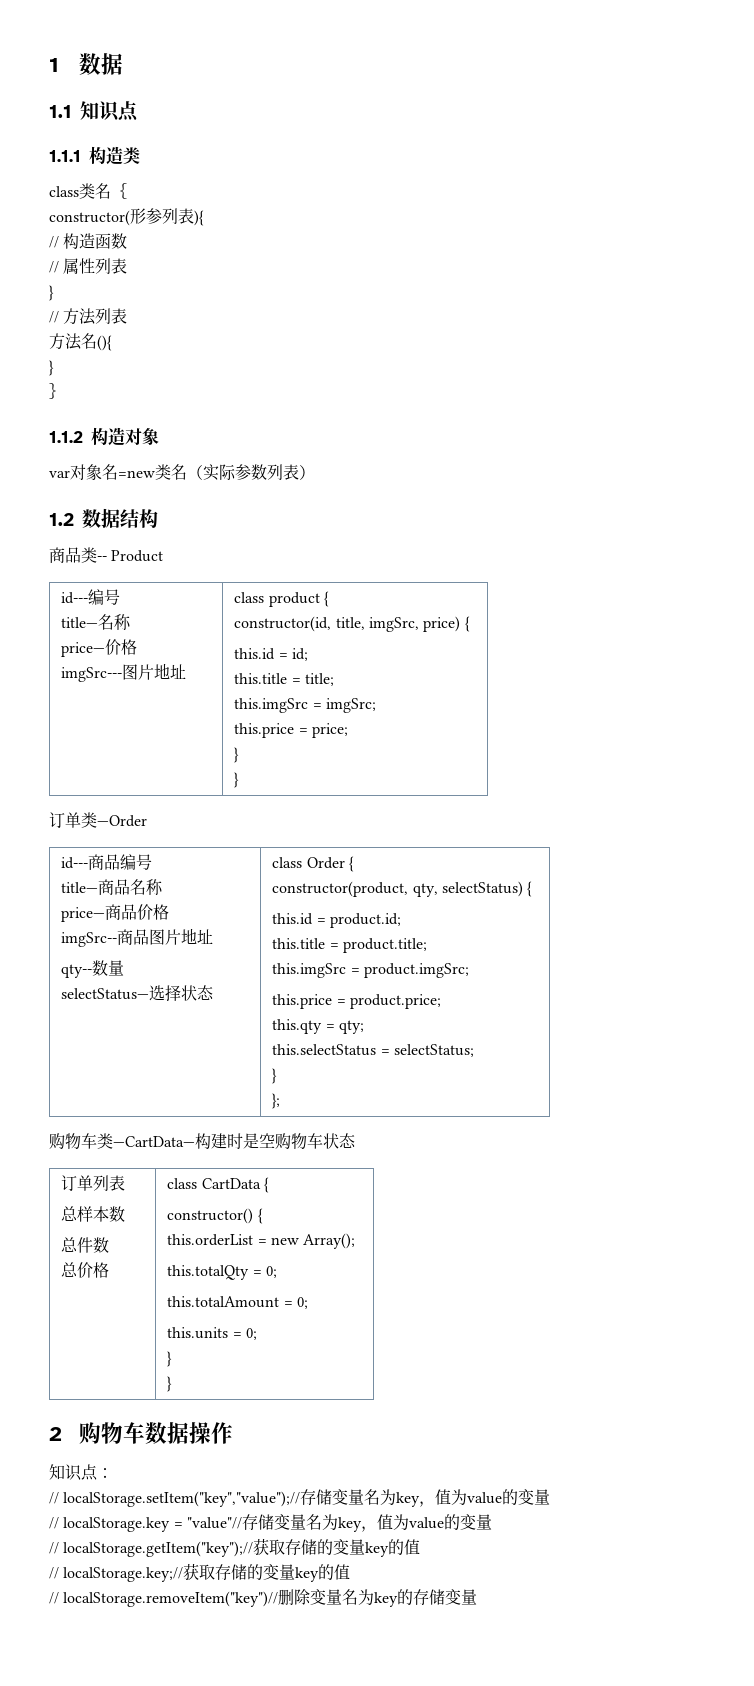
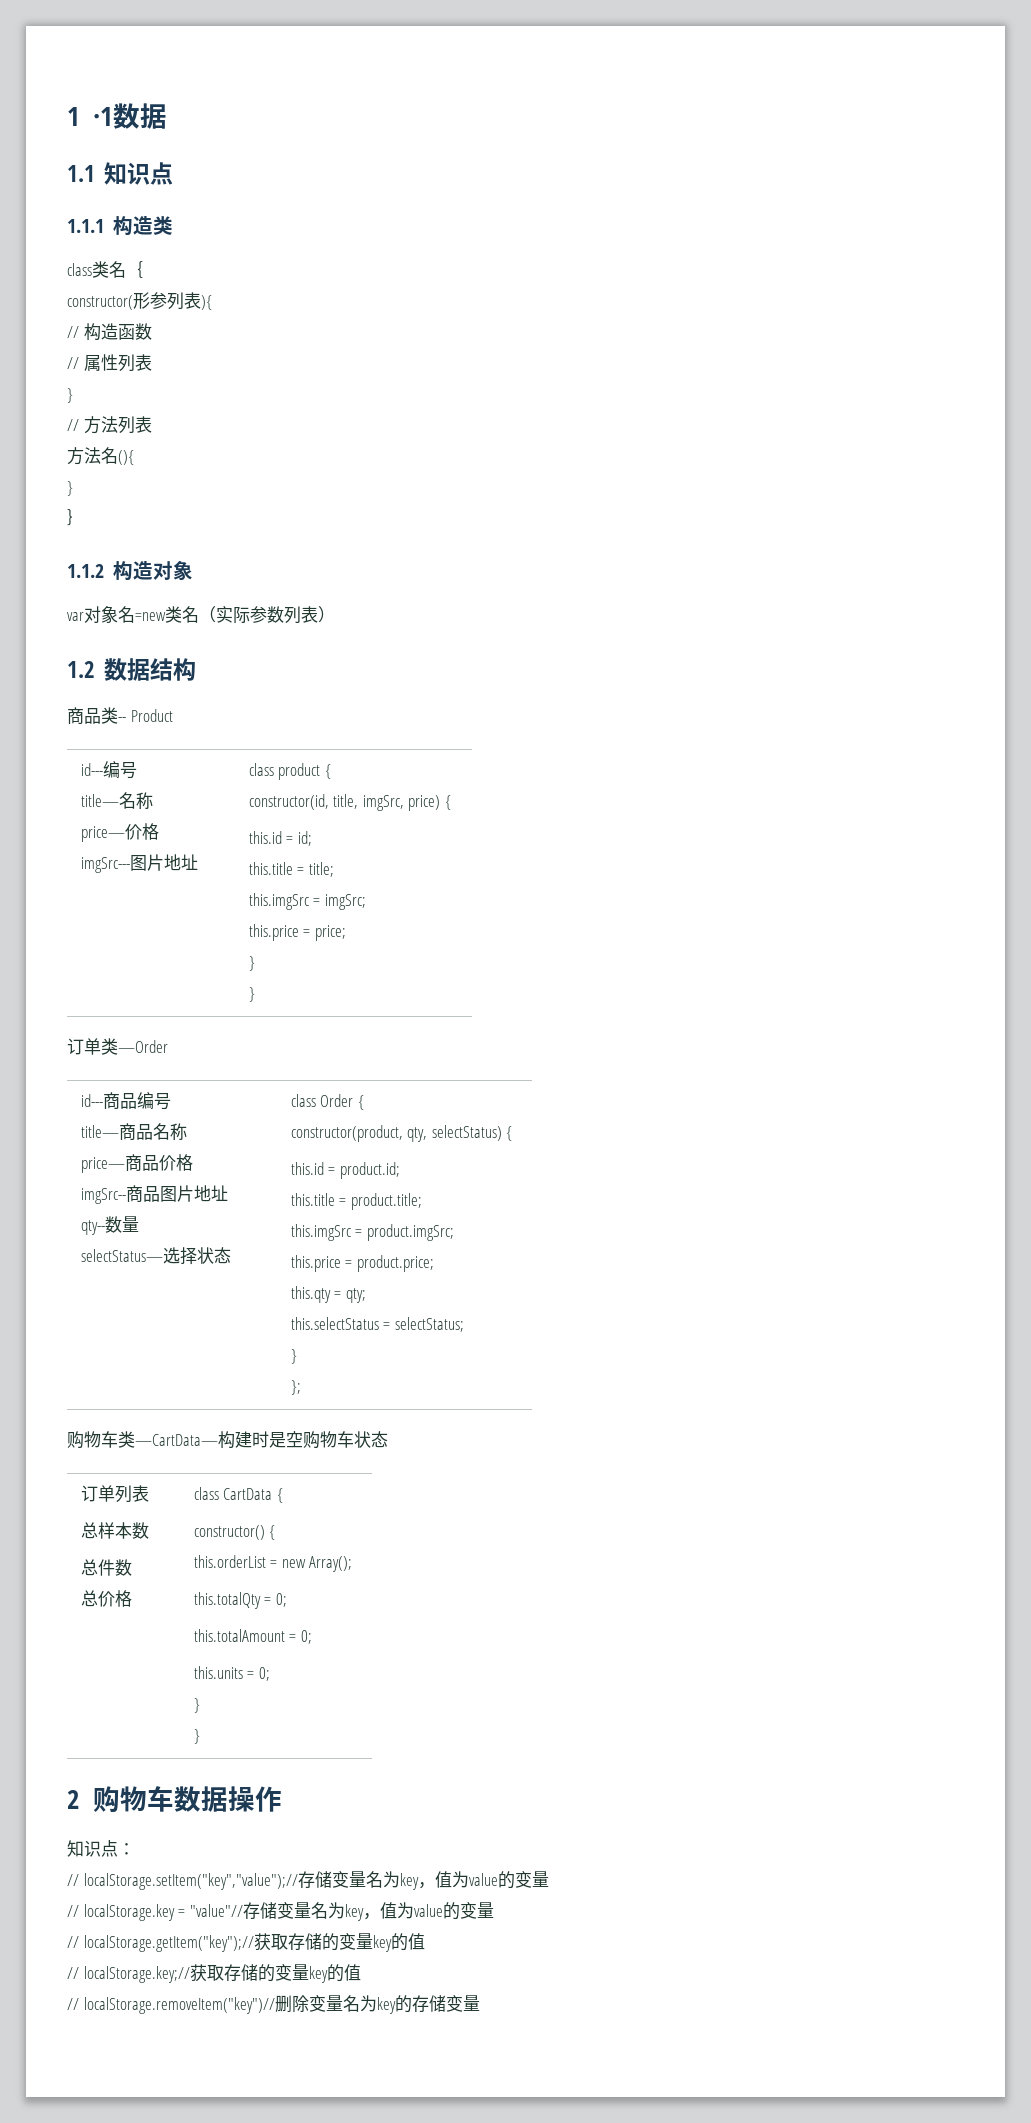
- 1数据
+ 1 ·1数据

